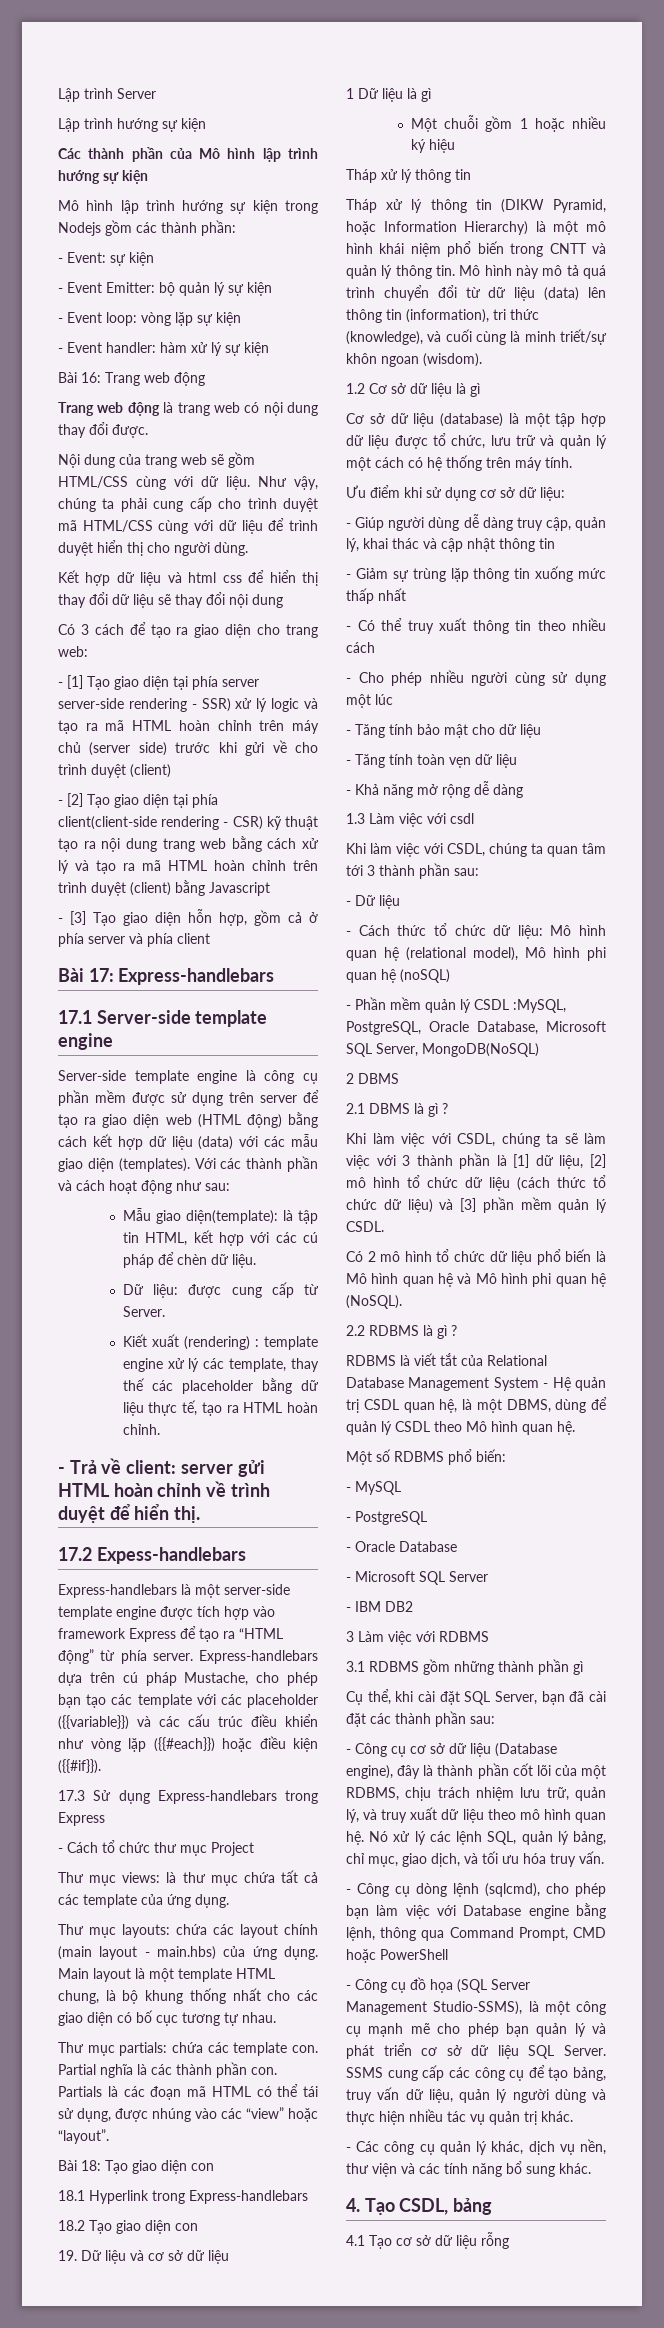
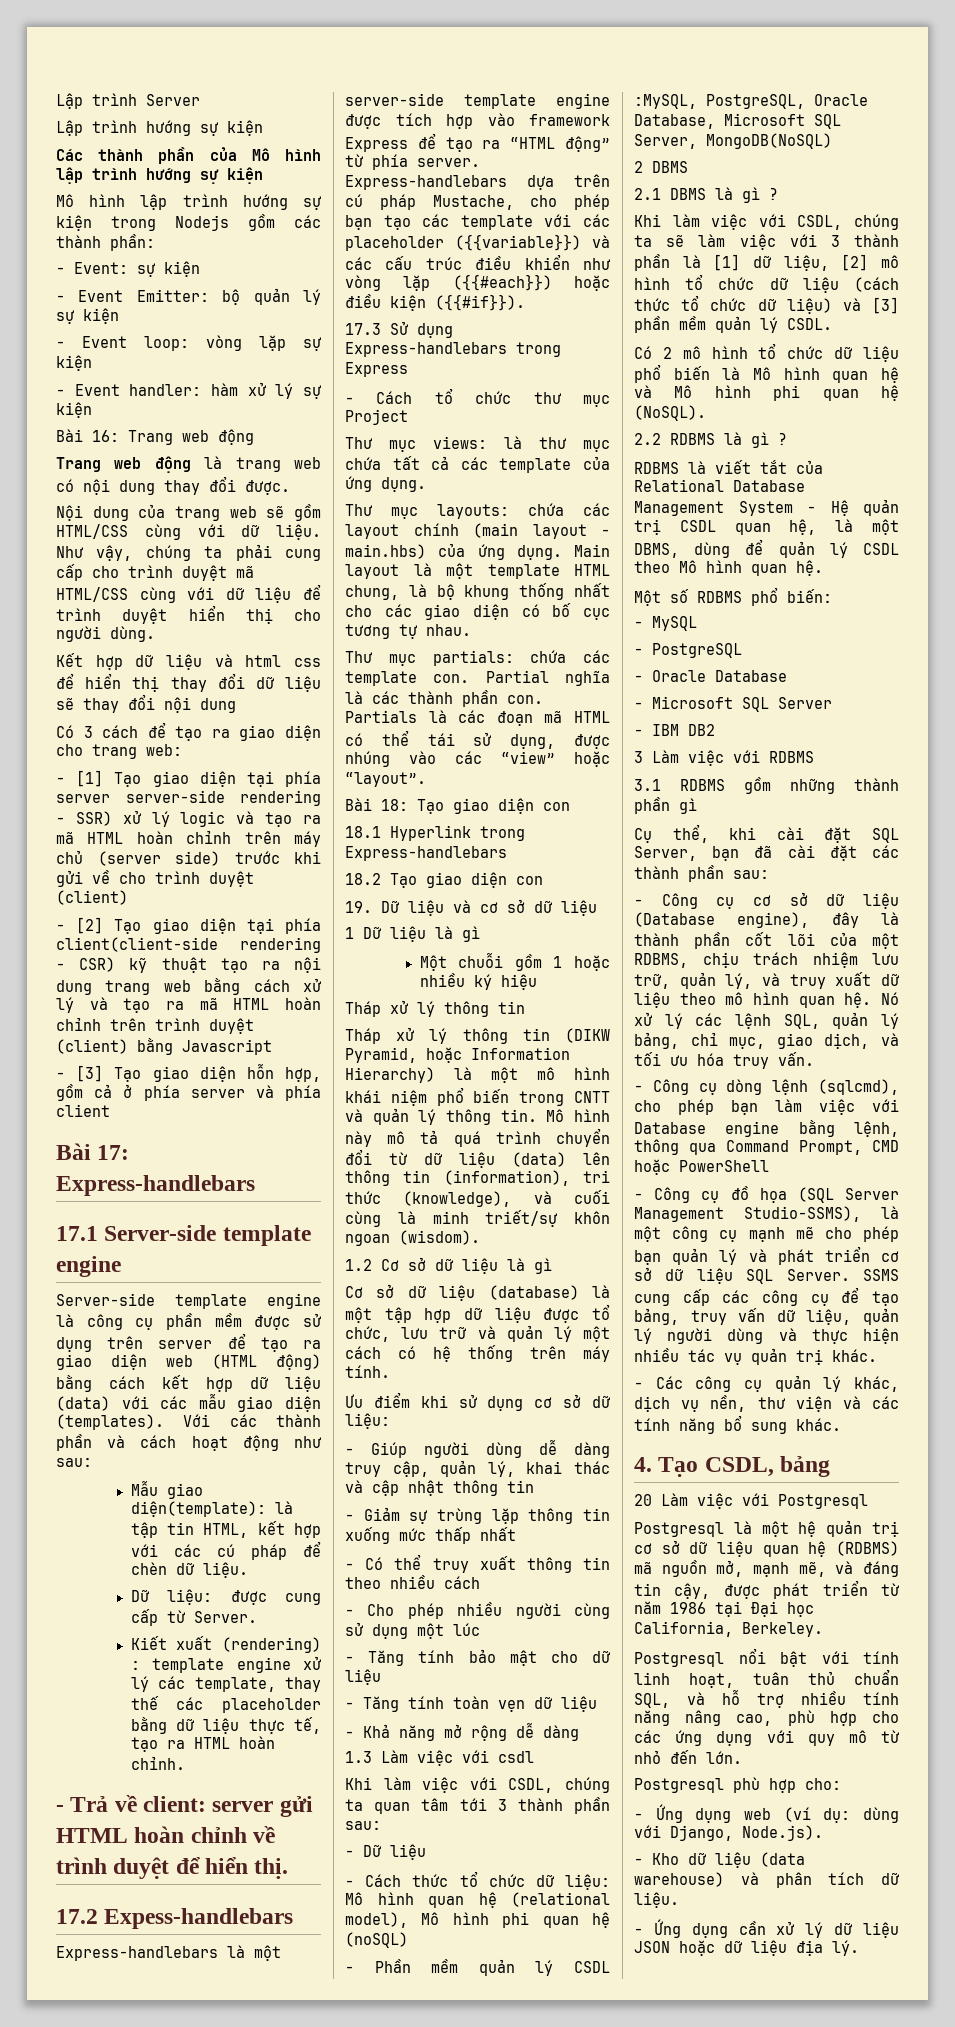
- 4.1 Tạo cơ sở dữ liệu rỗng
+ 20 Làm việc với Postgresql
+ Postgresql là một hệ quản trị cơ sở dữ liệu quan hệ (RDBMS) mã nguồn mở, mạnh mẽ, và đáng tin cậy, được phát triển từ năm 1986 tại Đại học California, Berkeley.
+ Postgresql nổi bật với tính linh hoạt, tuân thủ chuẩn SQL, và hỗ trợ nhiều tính năng nâng cao, phù hợp cho các ứng dụng với quy mô từ nhỏ đến lớn.
+ Postgresql phù hợp cho:
+ - Ứng dụng web (ví dụ: dùng với Django, Node.js).
+ - Kho dữ liệu (data warehouse) và phân tích dữ liệu.
+ - Ứng dụng cần xử lý dữ liệu JSON hoặc dữ liệu địa lý.

